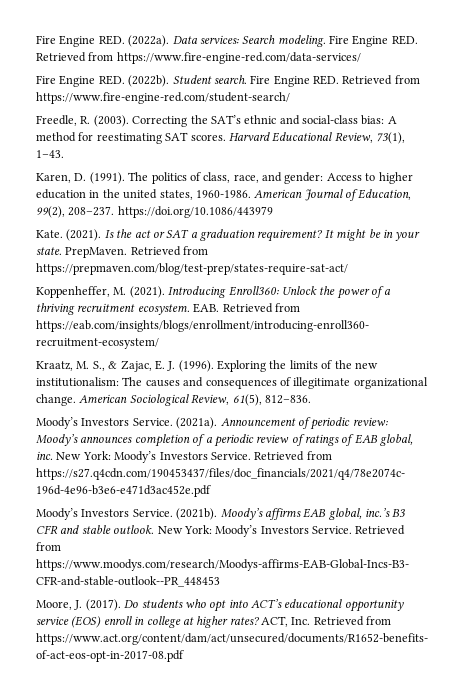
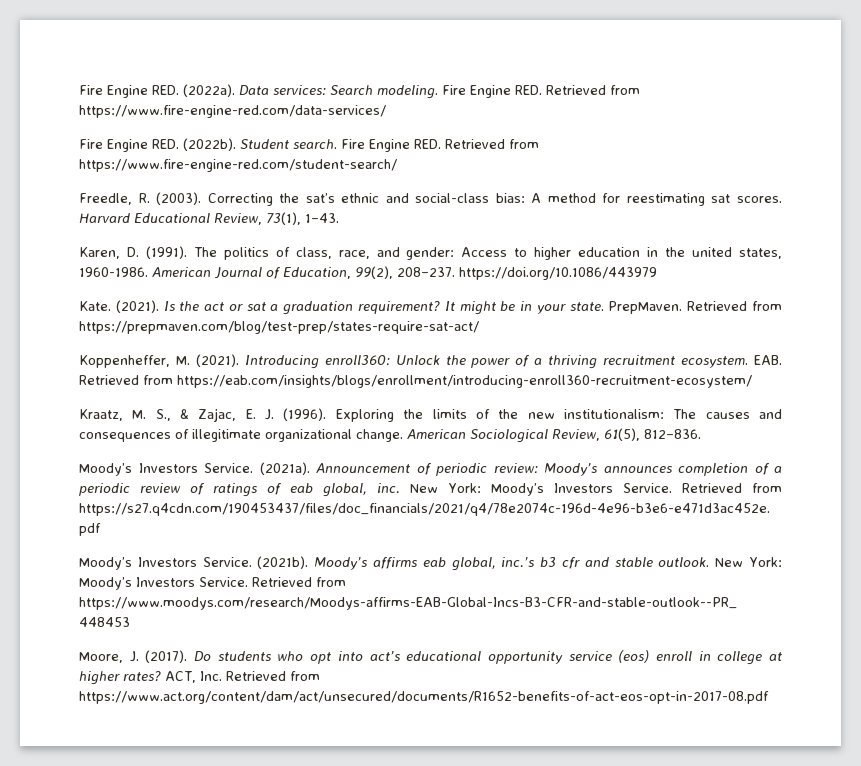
- Correcting the SAT’s ethnic and social-class bias: A method for reestimating SAT scores.
+ Correcting the sat’s ethnic and social-class bias: A method for reestimating sat scores.
- Is the act or SAT a graduation requirement?
+ Is the act or sat a graduation requirement?
- Introducing Enroll360: Unlock the power of a thriving recruitment ecosystem.
+ Introducing enroll360: Unlock the power of a thriving recruitment ecosystem.
- Announcement of periodic review: Moody’s announces completion of a periodic review of ratings of EAB global, inc. New York: Moody’s Investors Service.
+ Announcement of periodic review: Moody’s announces completion of a periodic review of ratings of eab global, inc. New York: Moody’s Investors Service.
- Moody’s affirms EAB global, inc.’s B3 CFR and stable outlook.
+ Moody’s affirms eab global, inc.’s b3 cfr and stable outlook.
- Do students who opt into ACT’s educational opportunity service (EOS) enroll in college at higher rates?
+ Do students who opt into act’s educational opportunity service (eos) enroll in college at higher rates?

